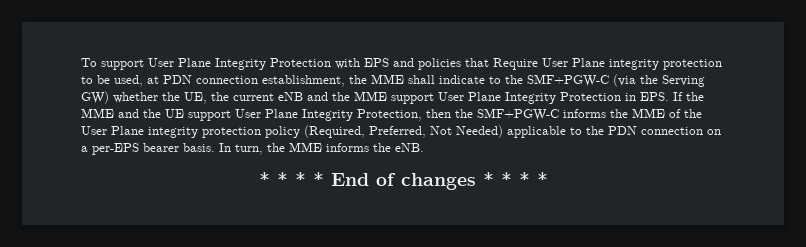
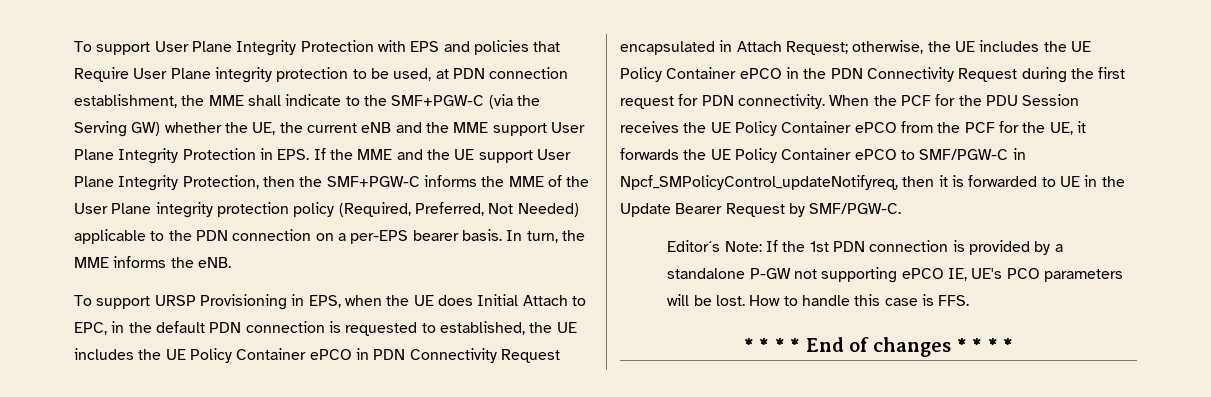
+ To support URSP Provisioning in EPS, when the UE does Initial Attach to EPC, in the default PDN connection is requested to established, the UE includes the UE Policy Container ePCO in PDN Connectivity Request encapsulated in Attach Request; otherwise, the UE includes the UE Policy Container ePCO in the PDN Connectivity Request during the first request for PDN connectivity. When the PCF for the PDU Session receives the UE Policy Container ePCO from the PCF for the UE, it forwards the UE Policy Container ePCO to SMF/PGW-C in Npcf_SMPolicyControl_updateNotifyreq, then it is forwarded to UE in the Update Bearer Request by SMF/PGW-C.
+ Editor´s Note: If the 1st PDN connection is provided by a standalone P-GW not supporting ePCO IE, UE's PCO parameters will be lost. How to handle this case is FFS.

